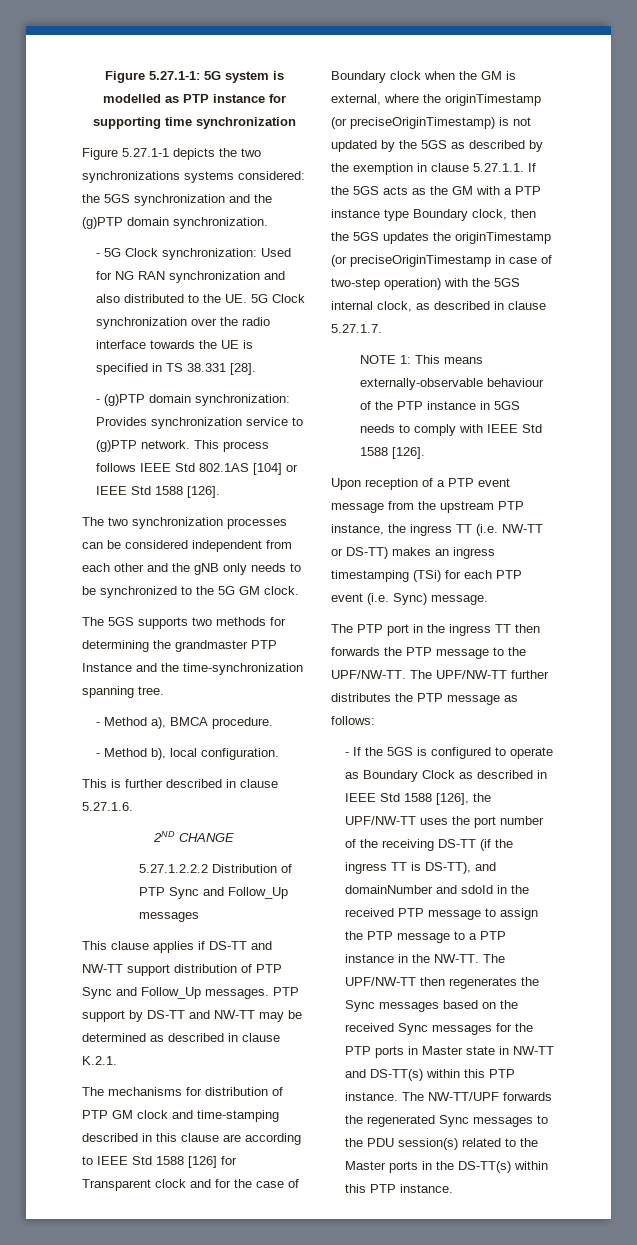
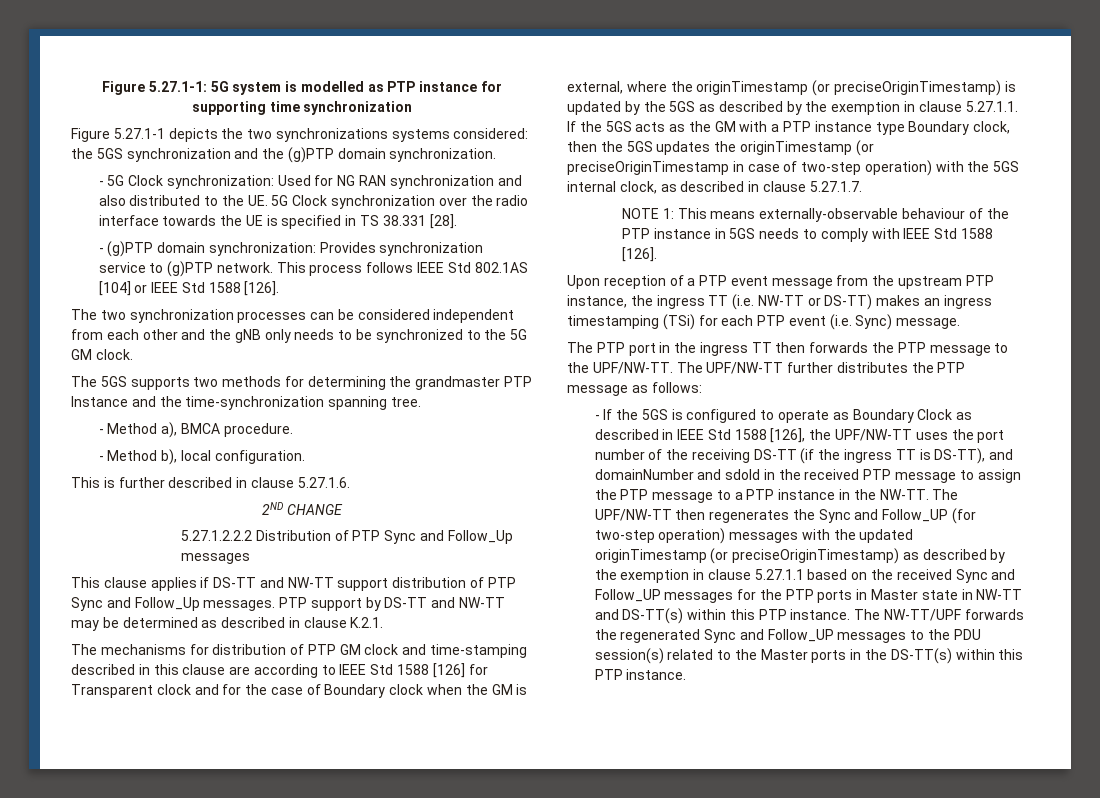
- The mechanisms for distribution of PTP GM clock and time-stamping described in this clause are according to IEEE Std 1588 [126] for Transparent clock and for the case of Boundary clock when the GM is external, where the originTimestamp (or preciseOriginTimestamp) is not updated by the 5GS as described by the exemption in clause 5.27.1.1. If the 5GS acts as the GM with a PTP instance type Boundary clock, then the 5GS updates the originTimestamp (or preciseOriginTimestamp in case of two-step operation) with the 5GS internal clock, as described in clause 5.27.1.7.
+ The mechanisms for distribution of PTP GM clock and time-stamping described in this clause are according to IEEE Std 1588 [126] for Transparent clock and for the case of Boundary clock when the GM is external, where the originTimestamp (or preciseOriginTimestamp) is updated by the 5GS as described by the exemption in clause 5.27.1.1. If the 5GS acts as the GM with a PTP instance type Boundary clock, then the 5GS updates the originTimestamp (or preciseOriginTimestamp in case of two-step operation) with the 5GS internal clock, as described in clause 5.27.1.7.
- The UPF/NW-TT then regenerates the Sync messages based on the received Sync messages for the PTP ports in Master state in NW-TT and DS-TT(s) within this PTP instance.
+ The UPF/NW-TT then regenerates the Sync and Follow_UP (for two-step operation) messages with the updated originTimestamp (or preciseOriginTimestamp) as described by the exemption in clause 5.27.1.1 based on the received Sync and Follow_UP messages for the PTP ports in Master state in NW-TT and DS-TT(s) within this PTP instance.
- The NW-TT/UPF forwards the regenerated Sync messages to the PDU session(s) related to the Master ports in the DS-TT(s) within this PTP instance.
+ The NW-TT/UPF forwards the regenerated Sync and Follow_UP messages to the PDU session(s) related to the Master ports in the DS-TT(s) within this PTP instance.

